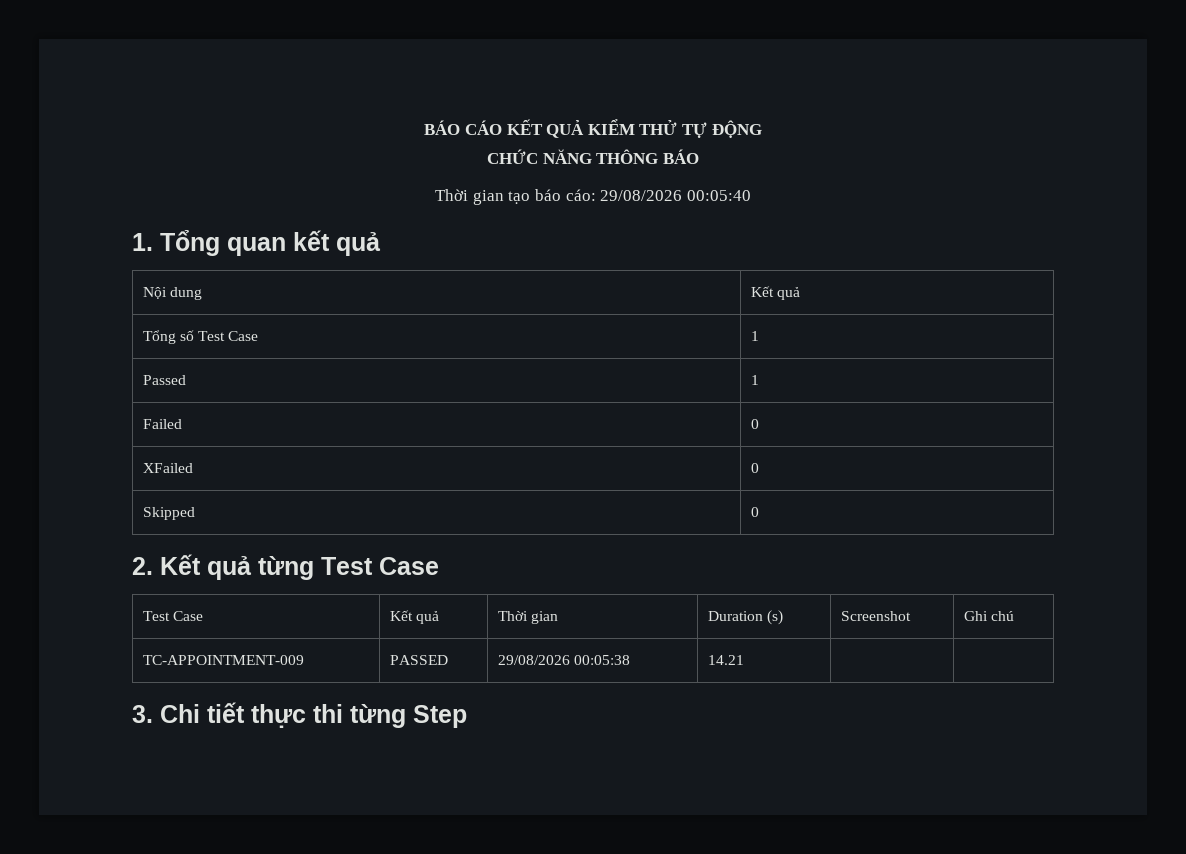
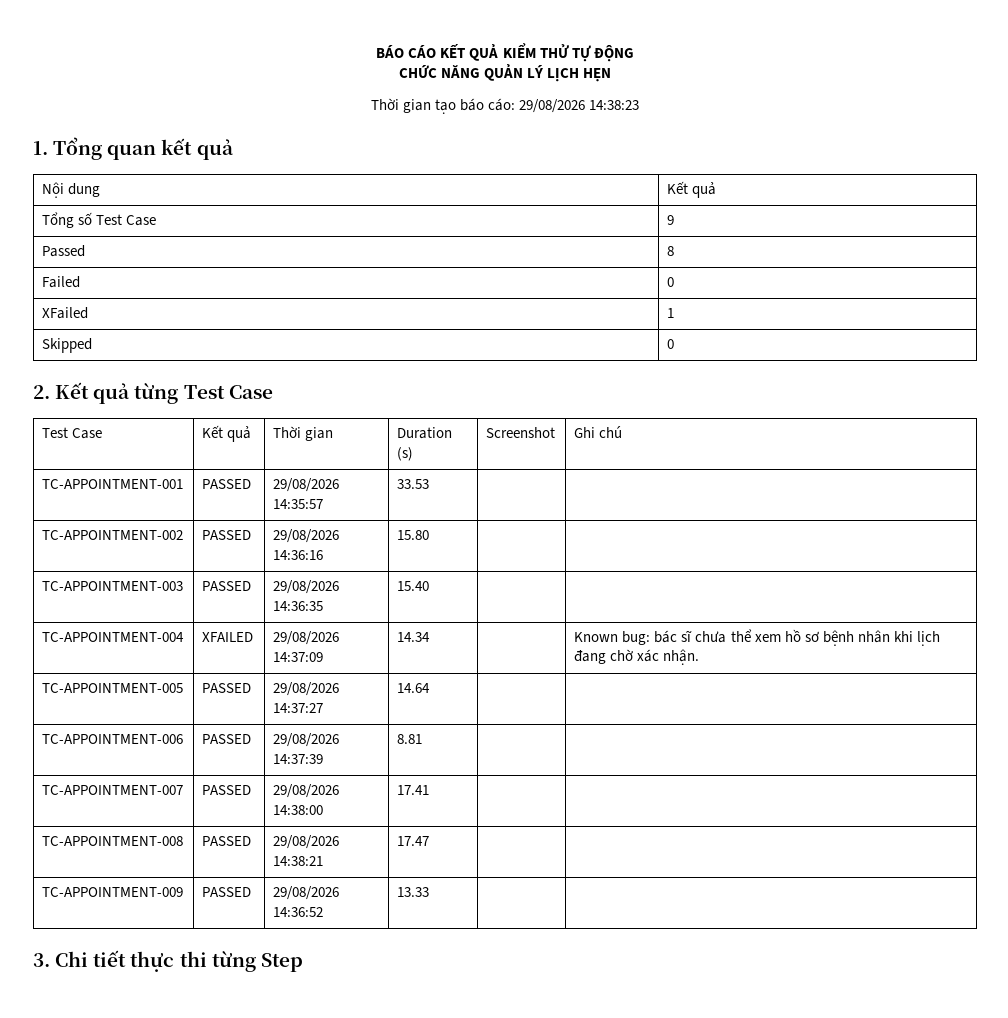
- CHỨC NĂNG THÔNG BÁO
+ CHỨC NĂNG QUẢN LÝ LỊCH HẸN
- Thời gian tạo báo cáo: 29/08/2026 00:05:40
+ Thời gian tạo báo cáo: 29/08/2026 14:38:23
- Tổng số Test Case | 1
+ Tổng số Test Case | 9
- Passed | 1
+ Passed | 8
- XFailed | 0
+ XFailed | 1
+ TC-APPOINTMENT-001 | PASSED | 29/08/2026 14:35:57 | 33.53 | |
+ TC-APPOINTMENT-002 | PASSED | 29/08/2026 14:36:16 | 15.80 | |
+ TC-APPOINTMENT-003 | PASSED | 29/08/2026 14:36:35 | 15.40 | |
+ TC-APPOINTMENT-004 | XFAILED | 29/08/2026 14:37:09 | 14.34 | | Known bug: bác sĩ chưa thể xem hồ sơ bệnh nhân khi lịch đang chờ xác nhận.
+ TC-APPOINTMENT-005 | PASSED | 29/08/2026 14:37:27 | 14.64 | |
+ TC-APPOINTMENT-006 | PASSED | 29/08/2026 14:37:39 | 8.81 | |
+ TC-APPOINTMENT-007 | PASSED | 29/08/2026 14:38:00 | 17.41 | |
+ TC-APPOINTMENT-008 | PASSED | 29/08/2026 14:38:21 | 17.47 | |
- TC-APPOINTMENT-009 | PASSED | 29/08/2026 00:05:38 | 14.21 | |
+ TC-APPOINTMENT-009 | PASSED | 29/08/2026 14:36:52 | 13.33 | |

